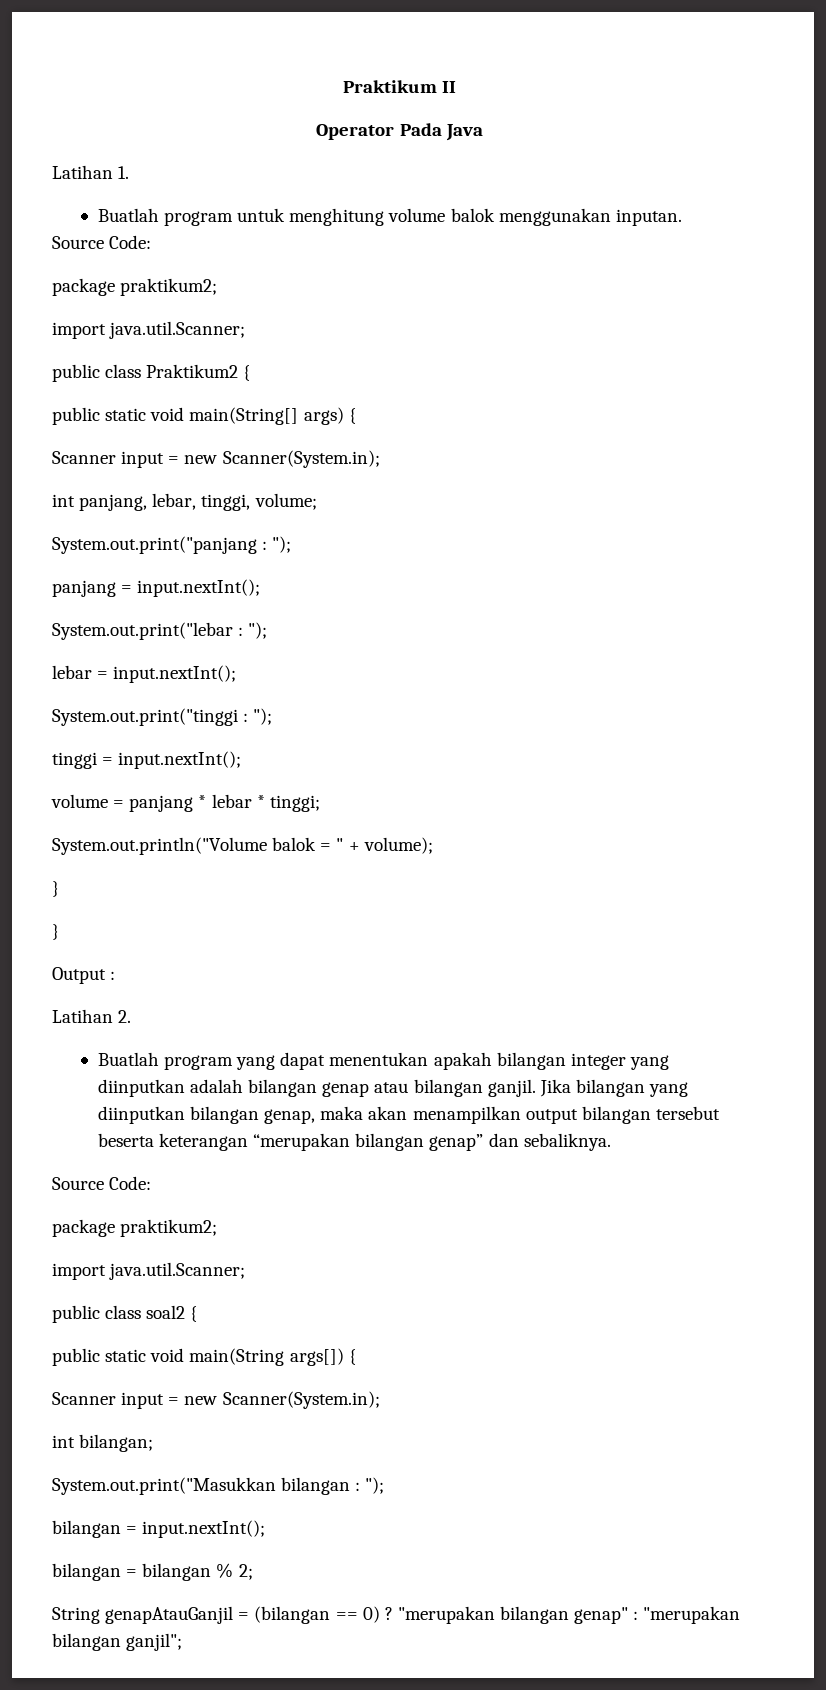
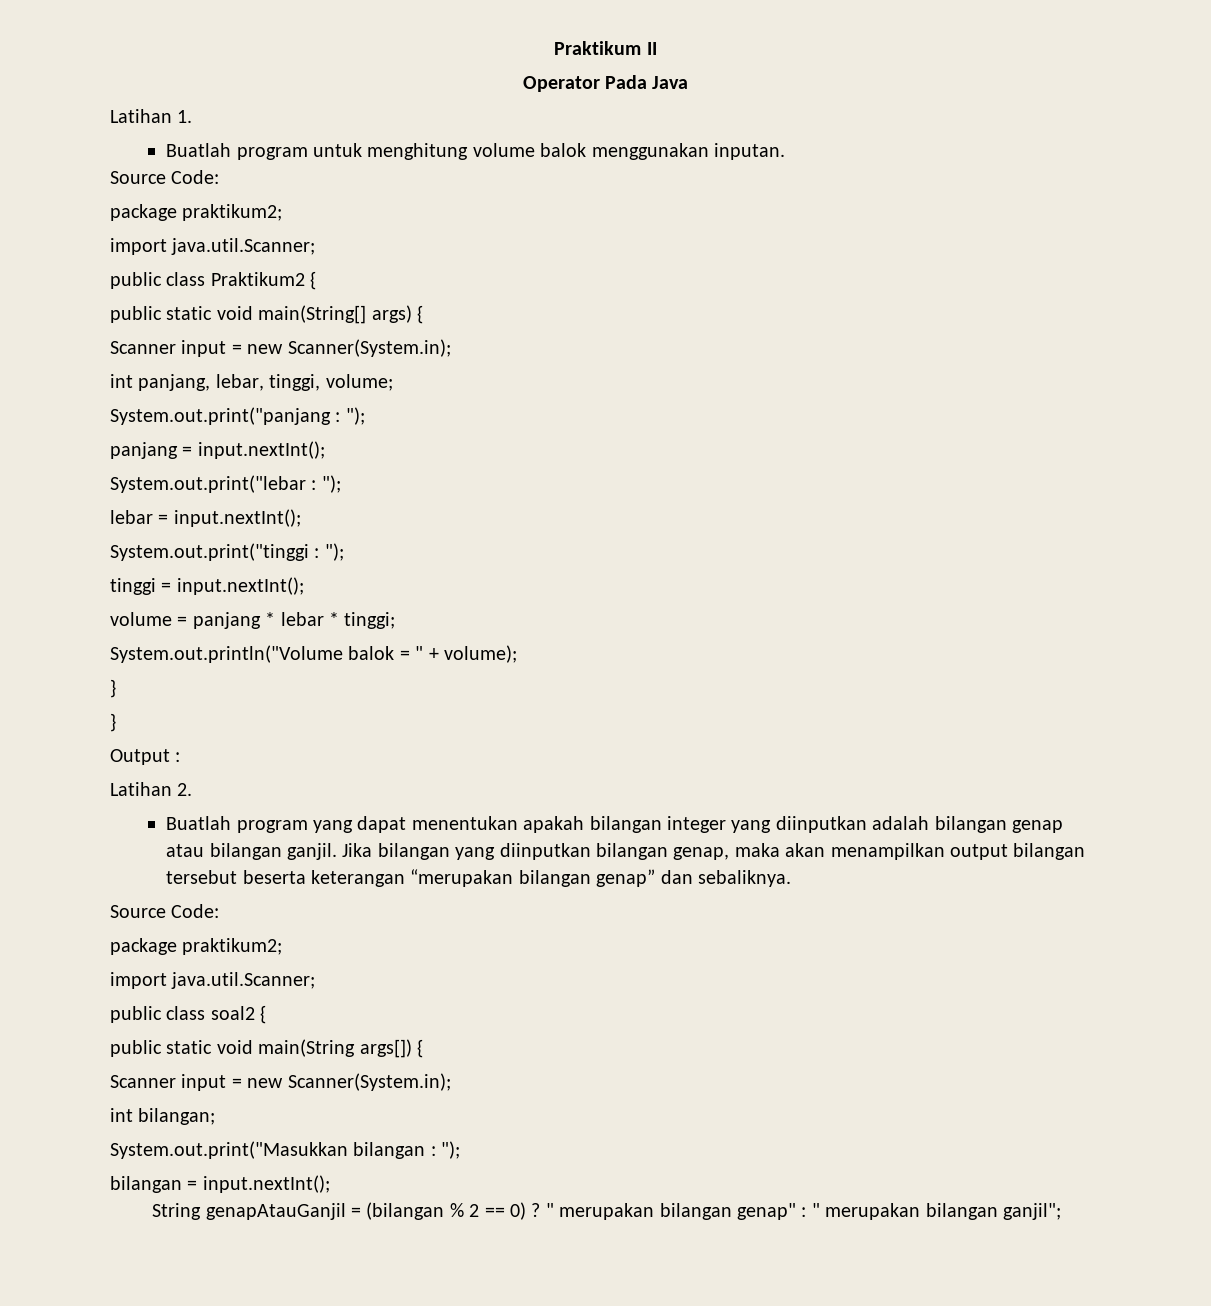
- bilangan = bilangan % 2;
- String genapAtauGanjil = (bilangan == 0) ?
+ String genapAtauGanjil = (bilangan % 2 == 0) ?
- "merupakan bilangan genap" : "merupakan bilangan ganjil";
+ " merupakan bilangan genap" : " merupakan bilangan ganjil";

